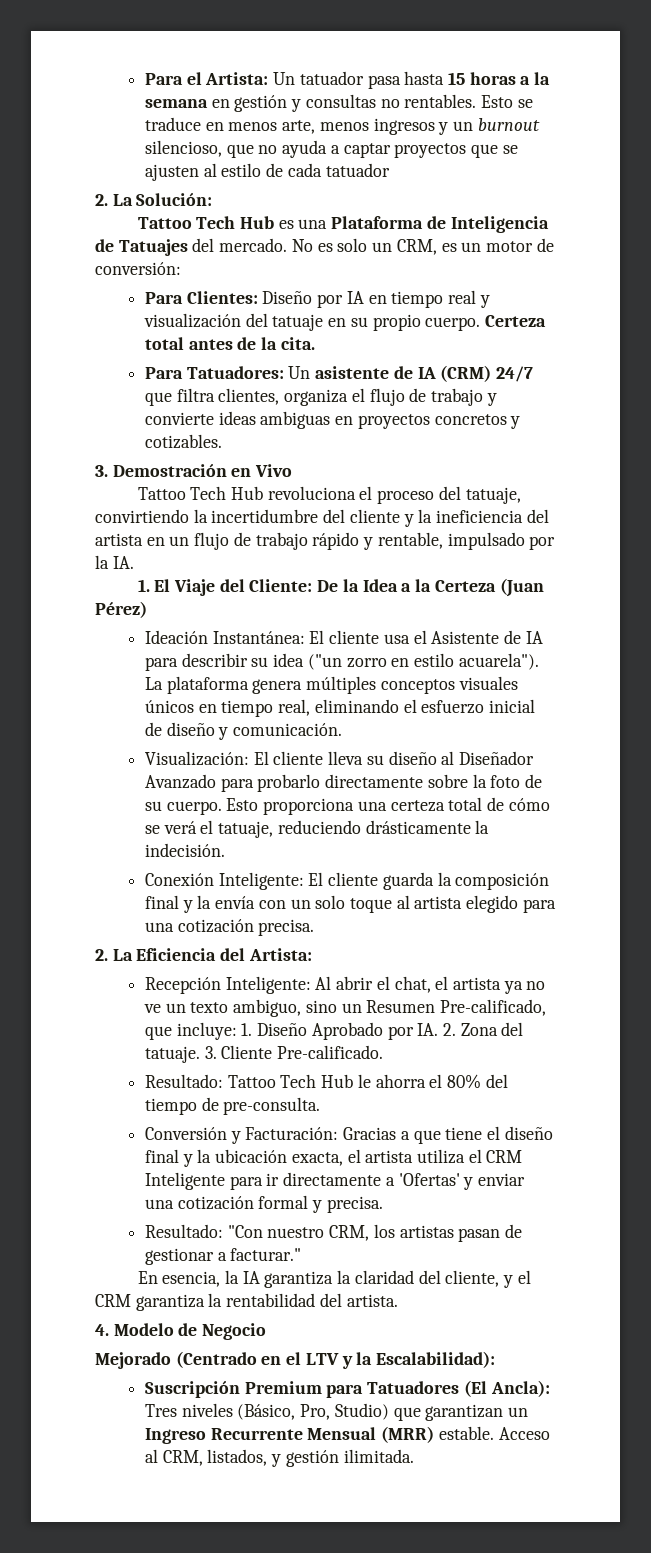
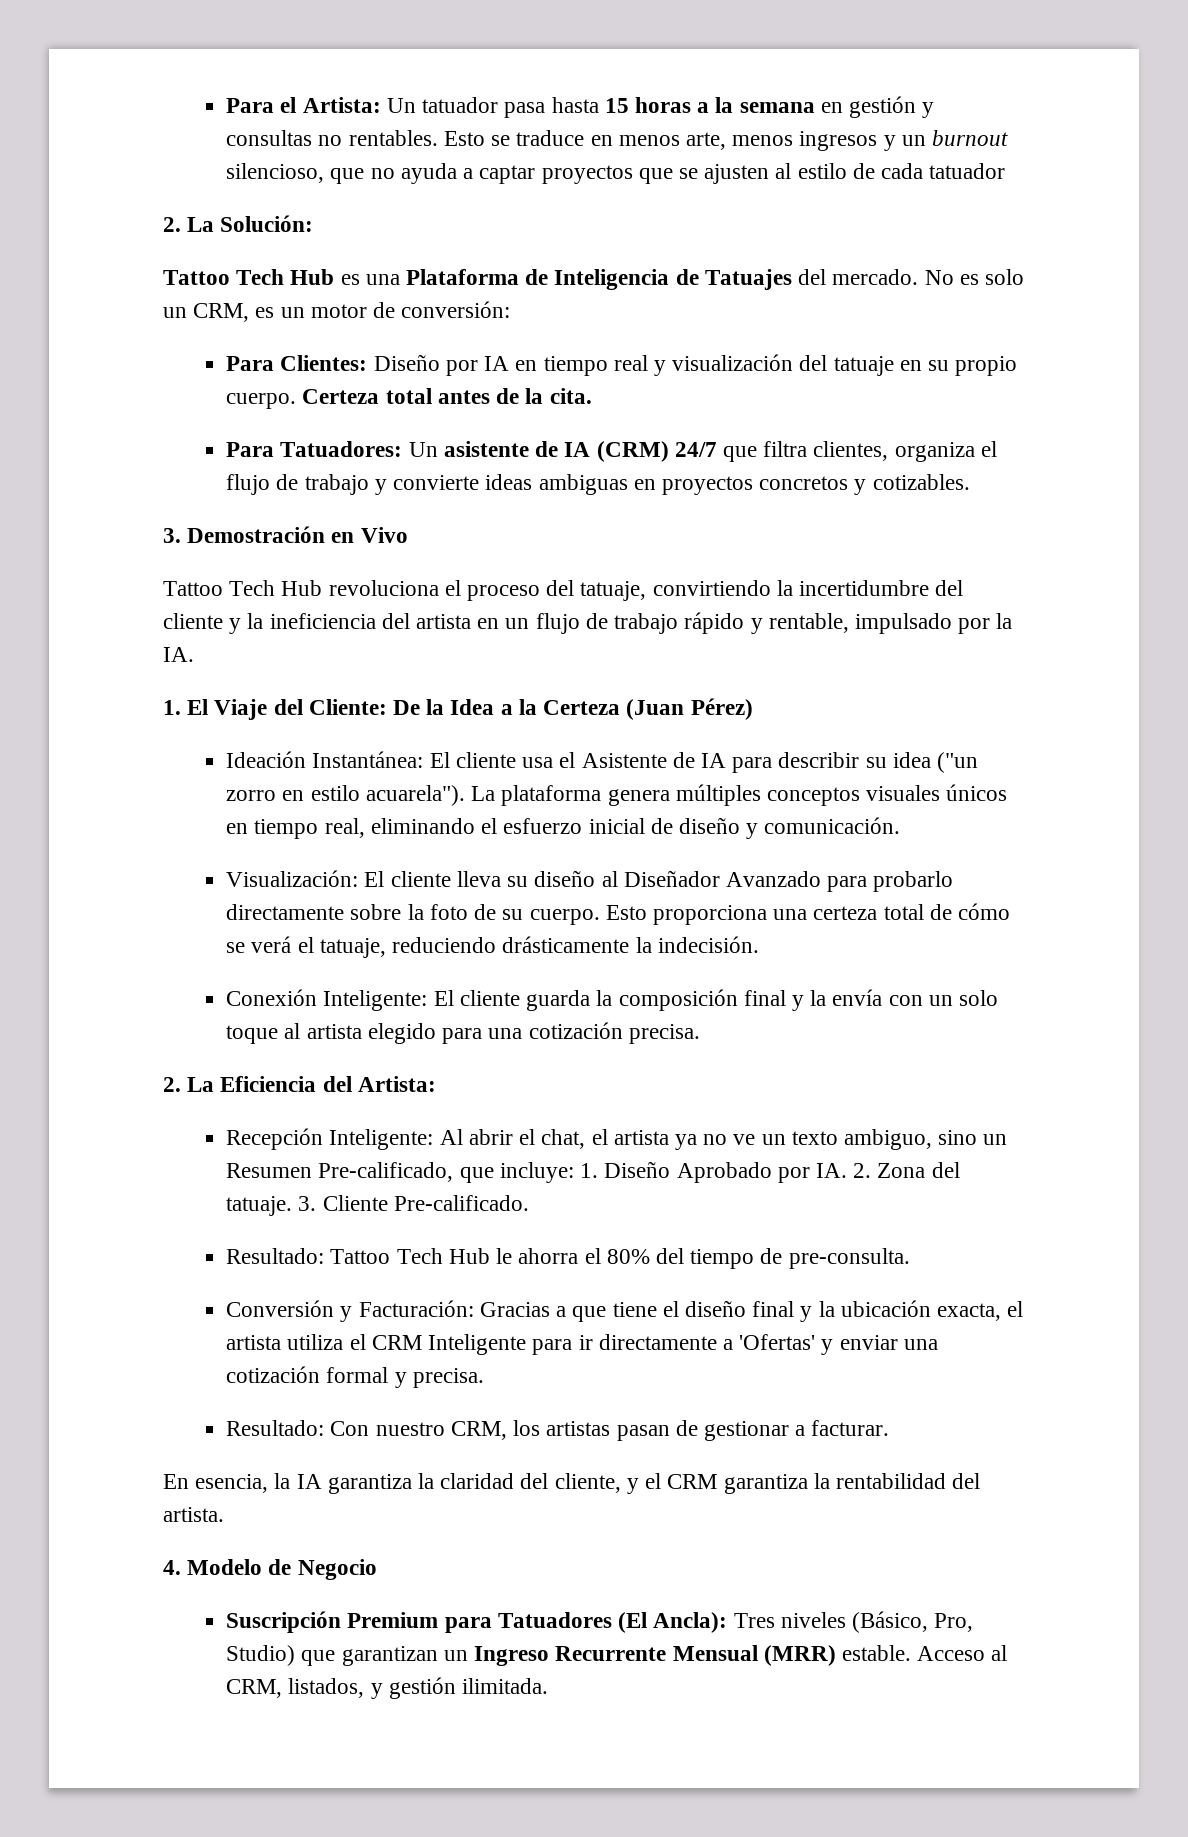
- Resultado: "Con nuestro CRM, los artistas pasan de gestionar a facturar."
+ Resultado: Con nuestro CRM, los artistas pasan de gestionar a facturar.
- Mejorado (Centrado en el LTV y la Escalabilidad):

